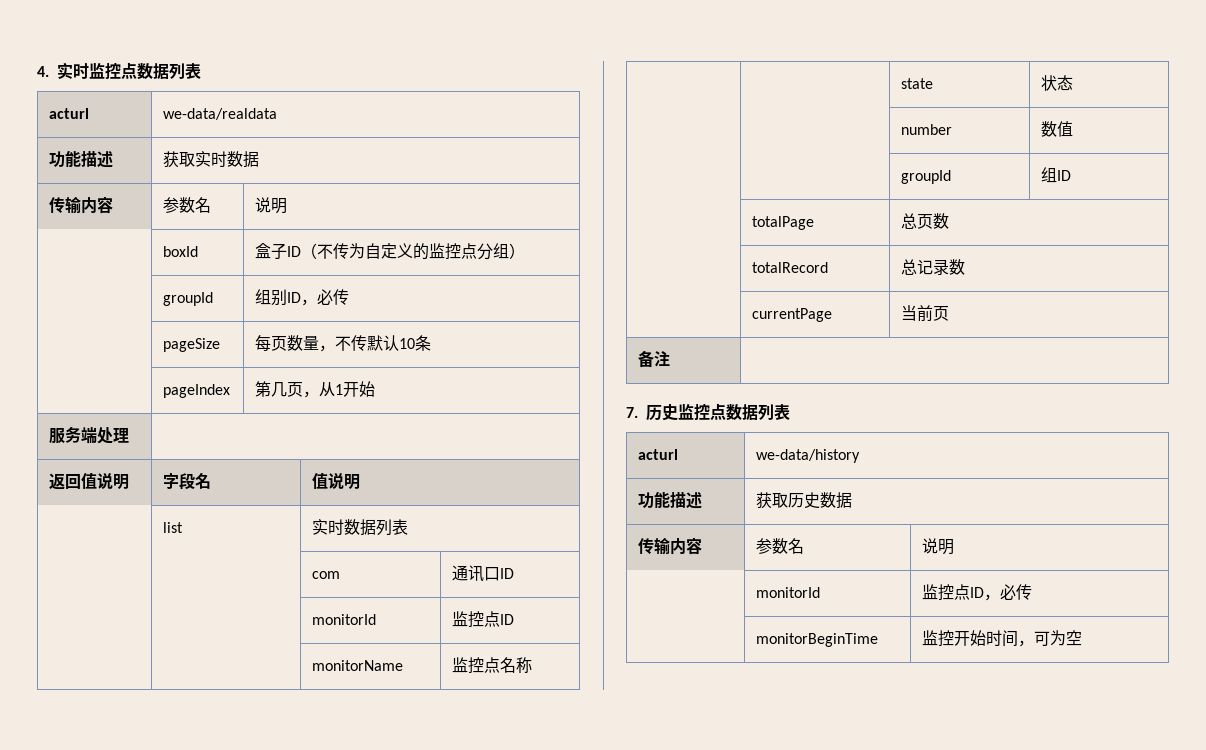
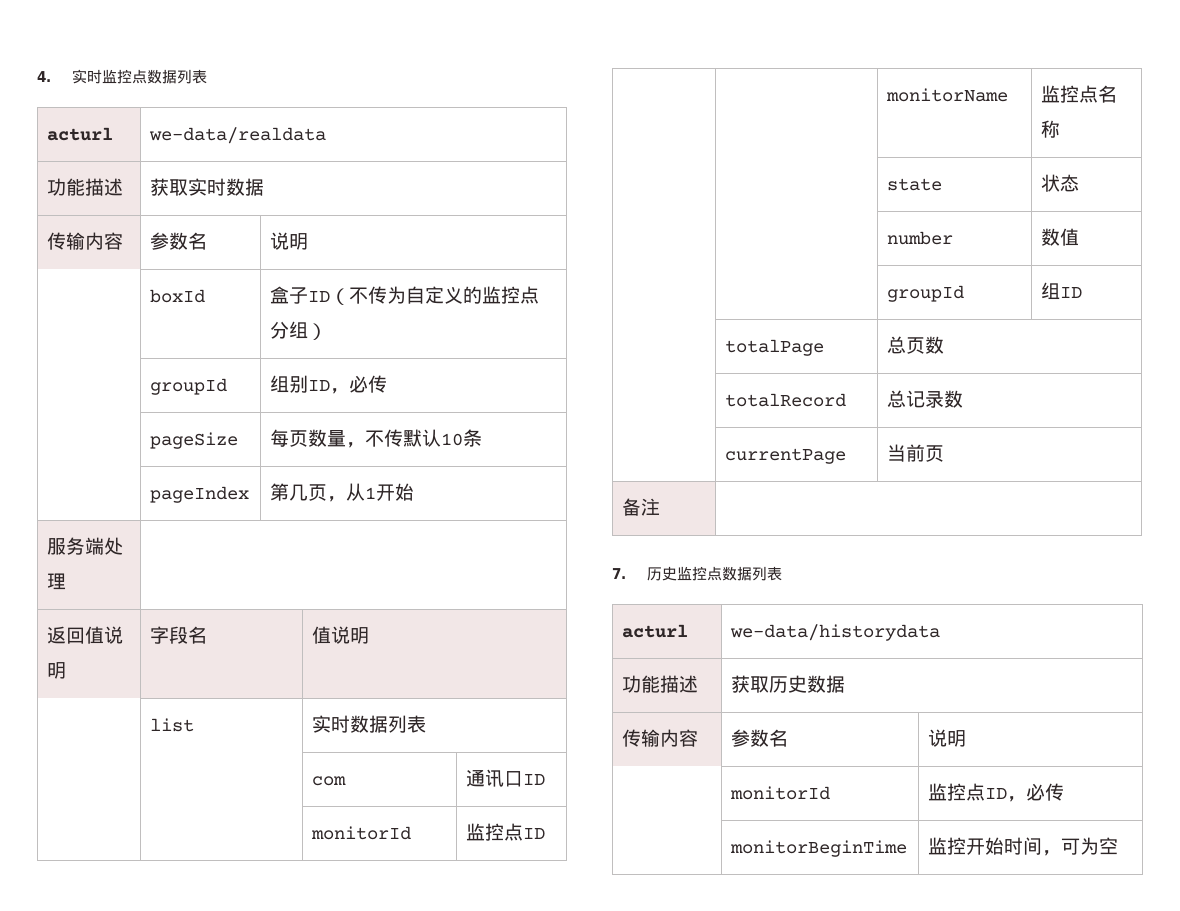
- acturl | we-data/history
+ acturl | we-data/historydata

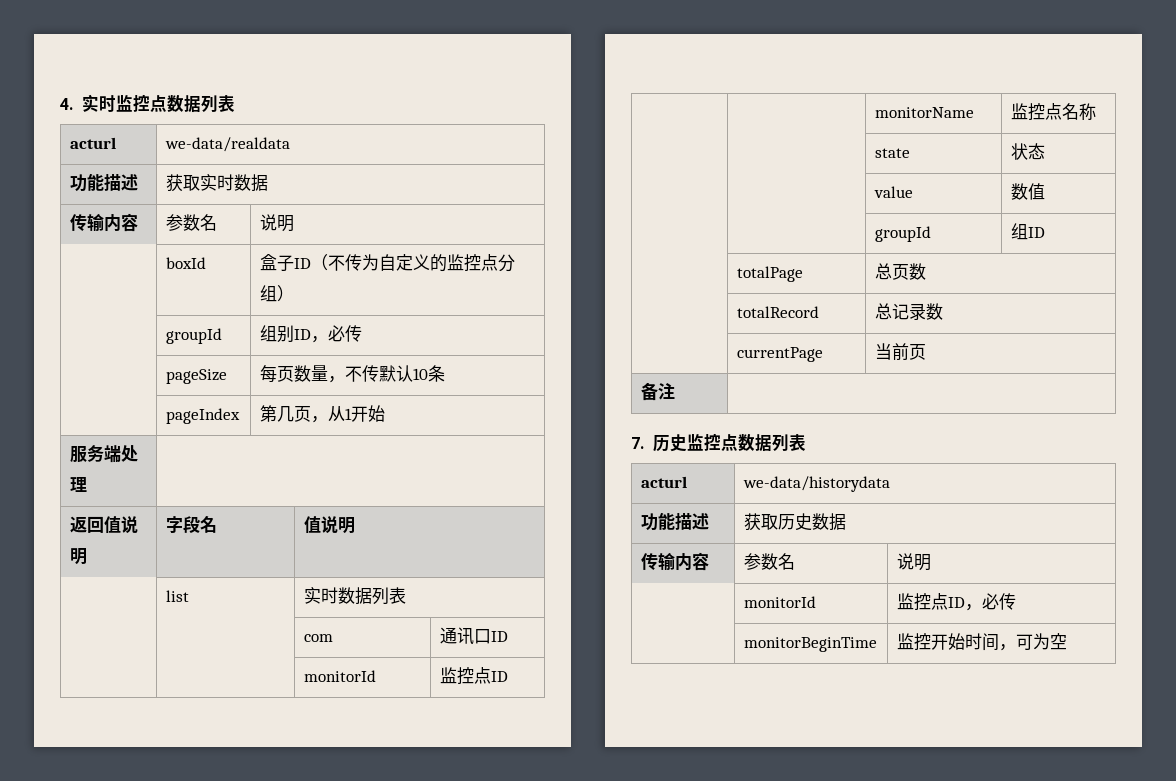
- | | number | 数值
+ | | value | 数值

